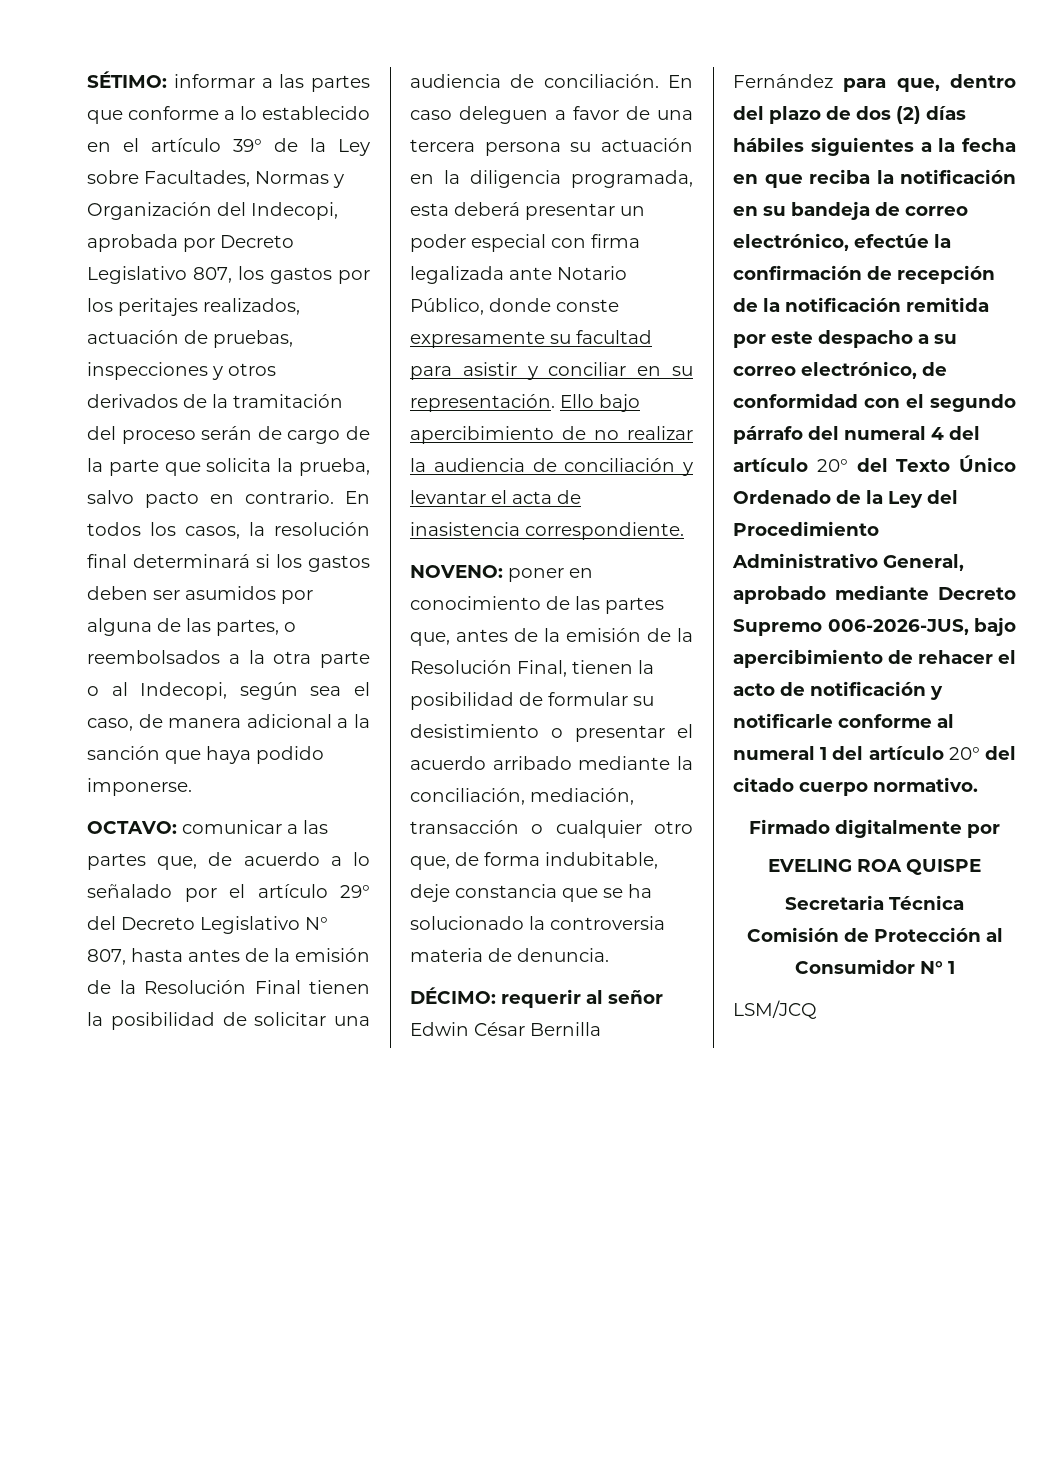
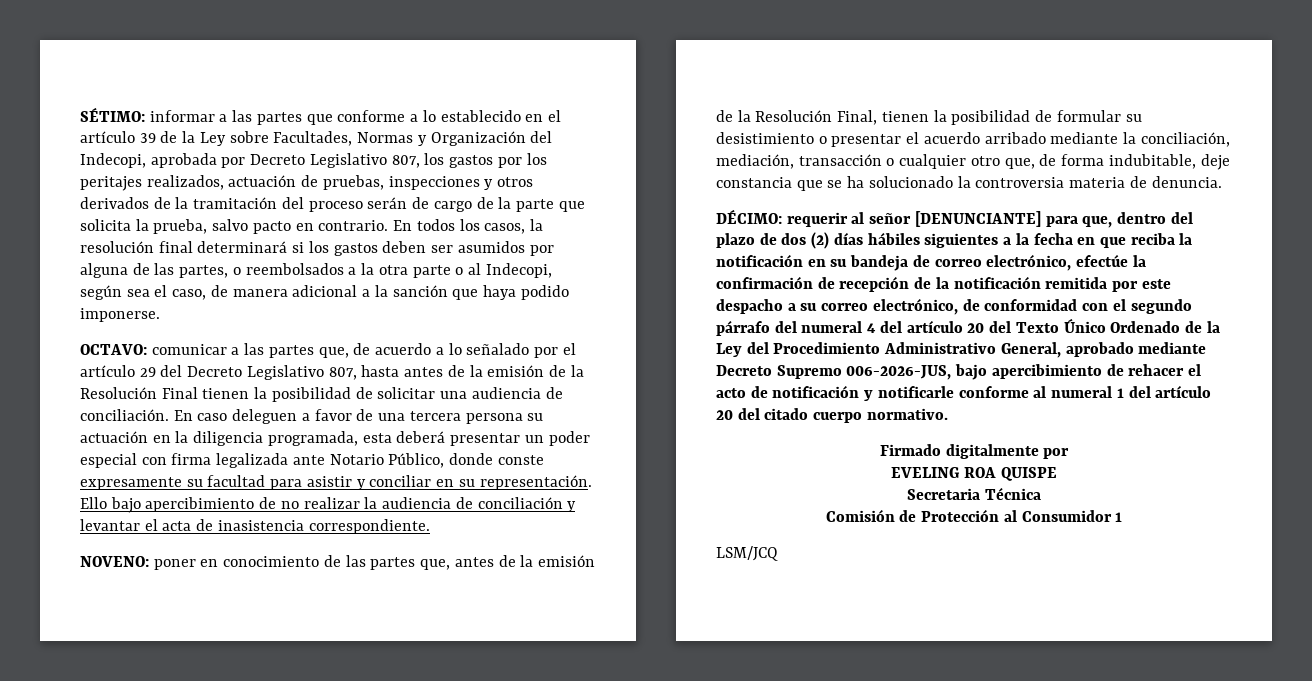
- SÉTIMO: informar a las partes que conforme a lo establecido en el artículo 39° de la Ley sobre Facultades, Normas y Organización del Indecopi, aprobada por Decreto Legislativo 807, los gastos por los peritajes realizados, actuación de pruebas, inspecciones y otros derivados de la tramitación del proceso serán de cargo de la parte que solicita la prueba, salvo pacto en contrario.
+ SÉTIMO: informar a las partes que conforme a lo establecido en el artículo 39 de la Ley sobre Facultades, Normas y Organización del Indecopi, aprobada por Decreto Legislativo 807, los gastos por los peritajes realizados, actuación de pruebas, inspecciones y otros derivados de la tramitación del proceso serán de cargo de la parte que solicita la prueba, salvo pacto en contrario.
- OCTAVO: comunicar a las partes que, de acuerdo a lo señalado por el artículo 29° del Decreto Legislativo N° 807, hasta antes de la emisión de la Resolución Final tienen la posibilidad de solicitar una audiencia de conciliación.
+ OCTAVO: comunicar a las partes que, de acuerdo a lo señalado por el artículo 29 del Decreto Legislativo 807, hasta antes de la emisión de la Resolución Final tienen la posibilidad de solicitar una audiencia de conciliación.
- requerir al señor Edwin César Bernilla Fernández para que, dentro del plazo de dos (2) días hábiles siguientes a la fecha en que reciba la notificación en su bandeja de correo electrónico, efectúe la confirmación de recepción de la notificación remitida por este despacho a su correo electrónico, de conformidad con el segundo párrafo del numeral 4 del artículo 20° del Texto Único Ordenado de la Ley del Procedimiento Administrativo General, aprobado mediante Decreto Supremo 006-2026-JUS, bajo apercibimiento de rehacer el acto de notificación y notificarle conforme al numeral 1 del artículo 20° del citado cuerpo normativo.
+ requerir al señor [DENUNCIANTE] para que, dentro del plazo de dos (2) días hábiles siguientes a la fecha en que reciba la notificación en su bandeja de correo electrónico, efectúe la confirmación de recepción de la notificación remitida por este despacho a su correo electrónico, de conformidad con el segundo párrafo del numeral 4 del artículo 20 del Texto Único Ordenado de la Ley del Procedimiento Administrativo General, aprobado mediante Decreto Supremo 006-2026-JUS, bajo apercibimiento de rehacer el acto de notificación y notificarle conforme al numeral 1 del artículo 20 del citado cuerpo normativo.
- Comisión de Protección al Consumidor N° 1
+ Comisión de Protección al Consumidor 1

